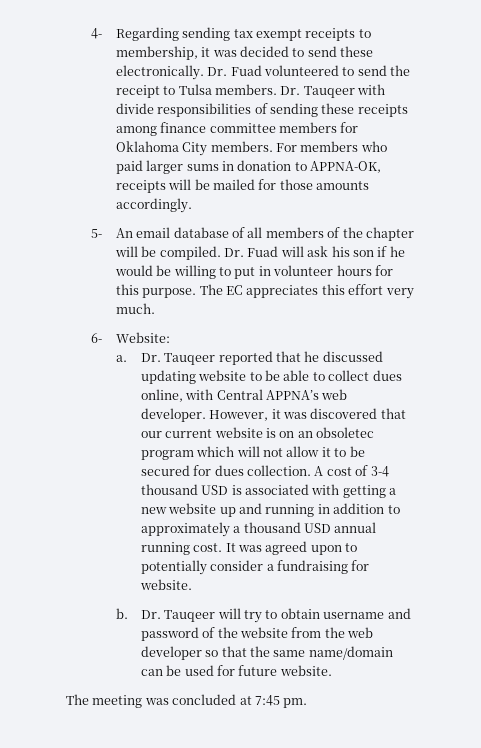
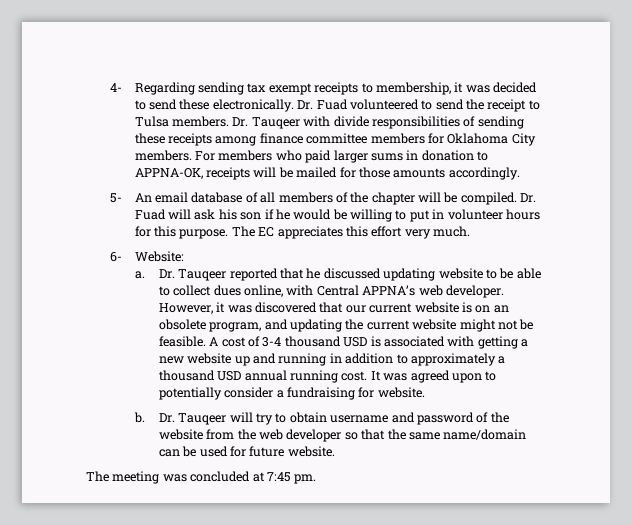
- However, it was discovered that our current website is on an obsoletec program which will not allow it to be secured for dues collection.
+ However, it was discovered that our current website is on an obsolete program, and updating the current website might not be feasible.

